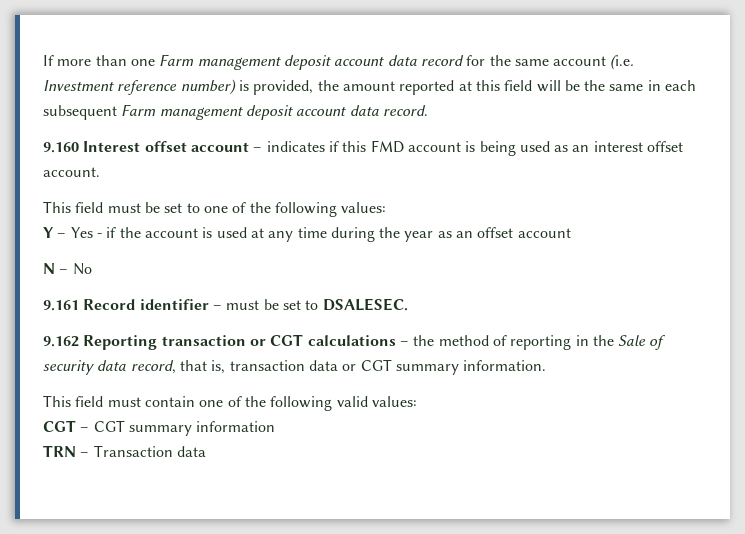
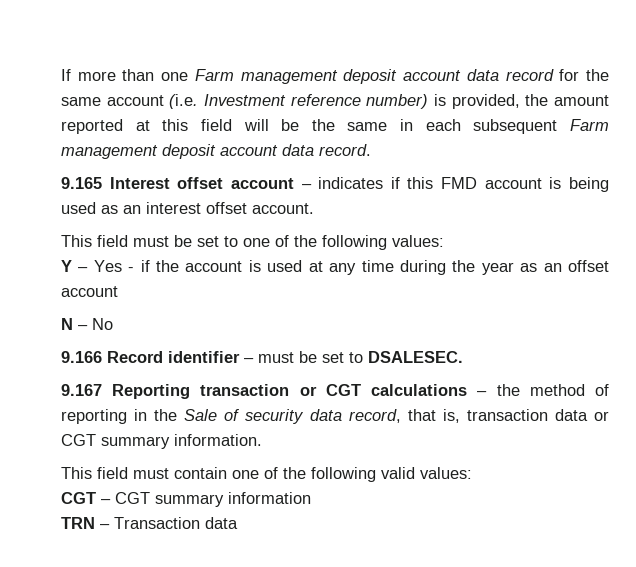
- 9.160 Interest offset account – indicates if this FMD account is being used as an interest offset account.
+ 9.165 Interest offset account – indicates if this FMD account is being used as an interest offset account.
- 9.161 Record identifier – must be set to DSALESEC.
+ 9.166 Record identifier – must be set to DSALESEC.
- 9.162 Reporting transaction or CGT calculations – the method of reporting in the Sale of security data record, that is, transaction data or CGT summary information.
+ 9.167 Reporting transaction or CGT calculations – the method of reporting in the Sale of security data record, that is, transaction data or CGT summary information.

